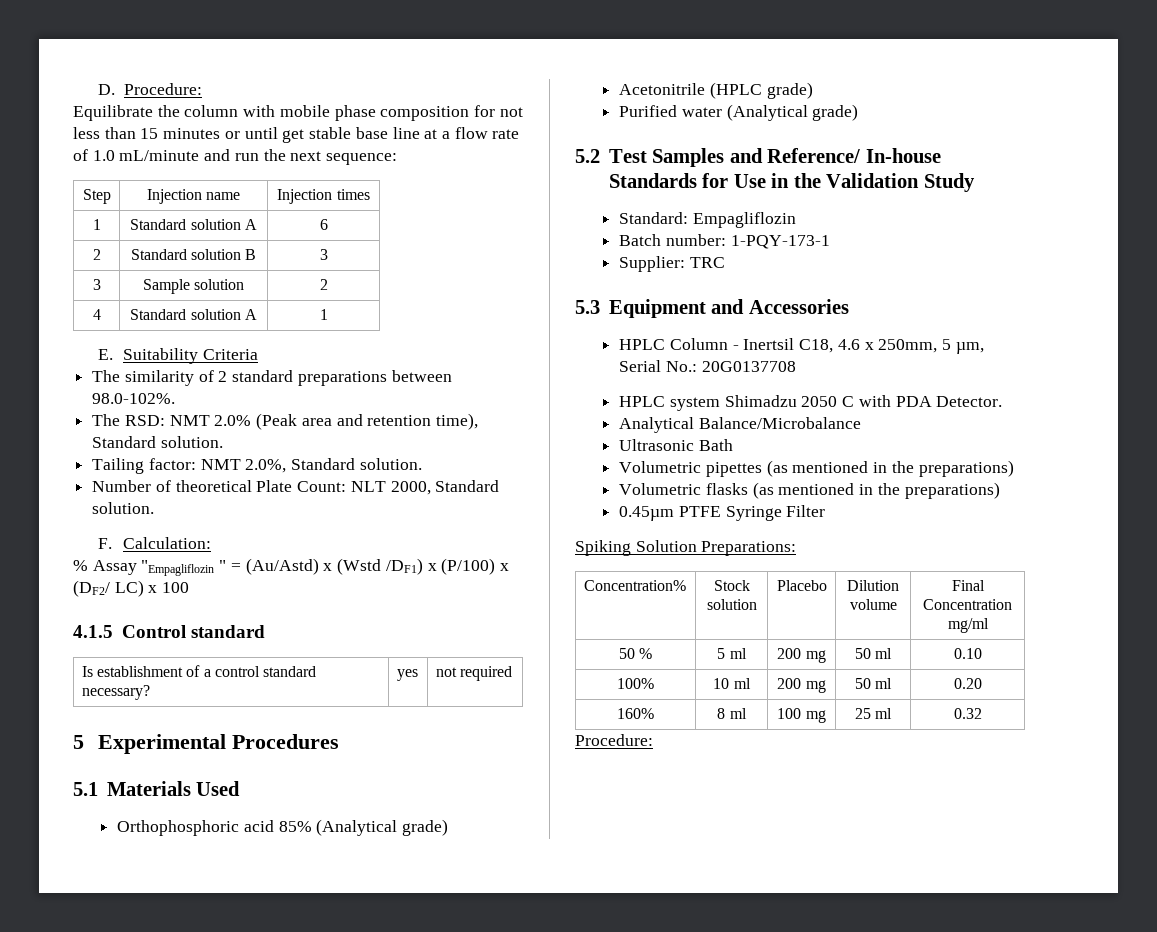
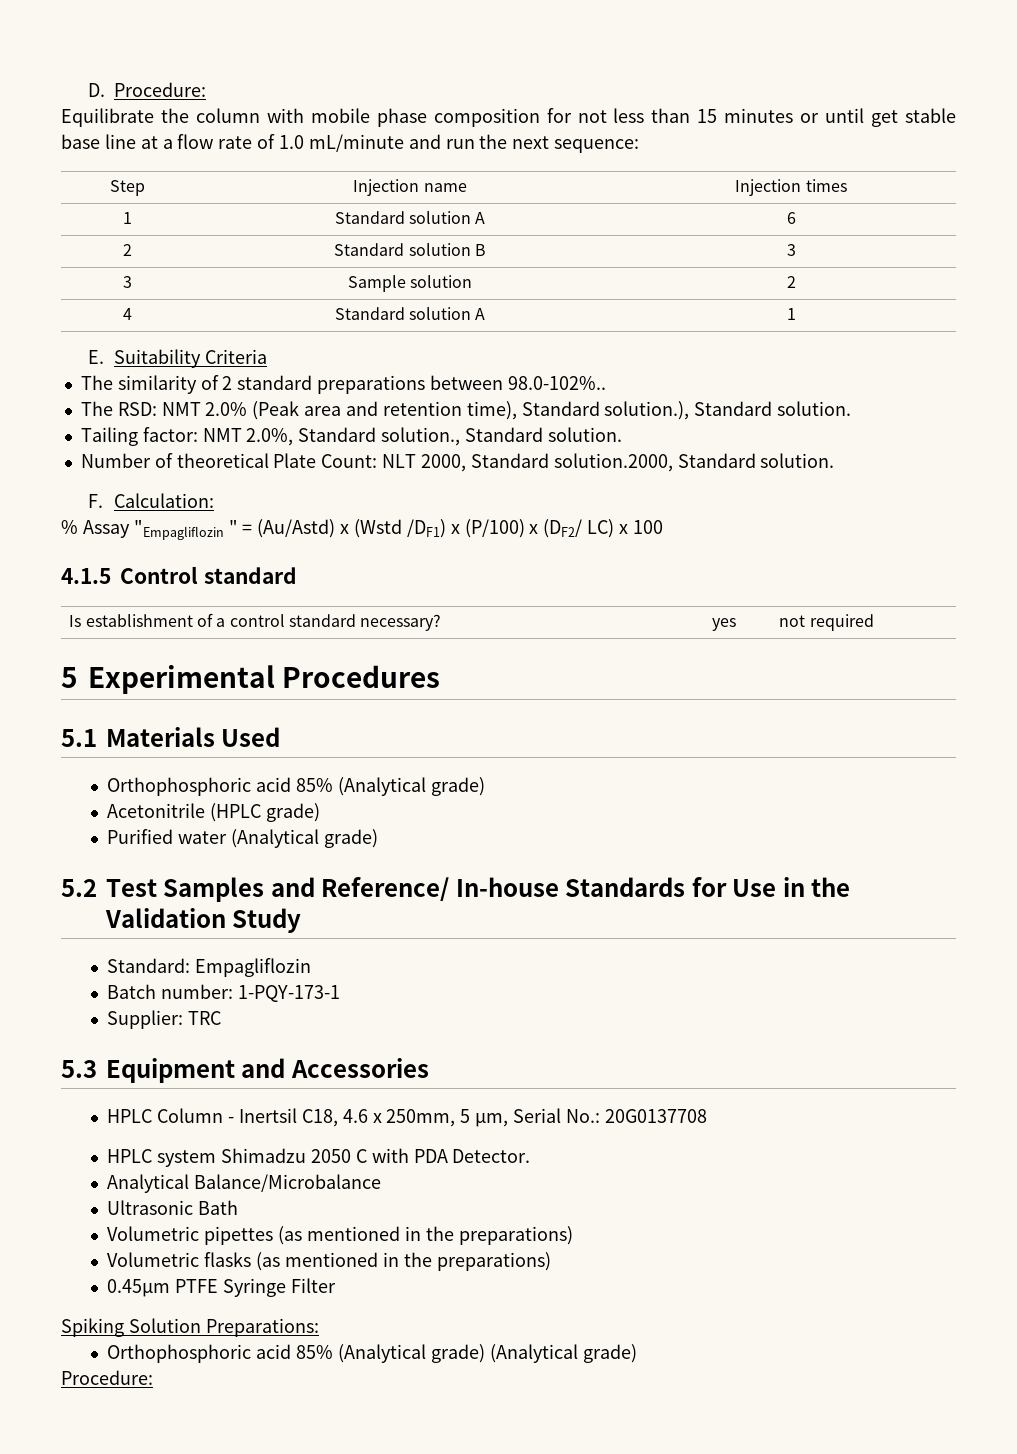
- The similarity of 2 standard preparations between 98.0-102%.
+ The similarity of 2 standard preparations between 98.0-102%..
- The RSD: NMT 2.0% (Peak area and retention time), Standard solution.
+ The RSD: NMT 2.0% (Peak area and retention time), Standard solution.), Standard solution.
- Tailing factor: NMT 2.0%, Standard solution.
+ Tailing factor: NMT 2.0%, Standard solution., Standard solution.
- Number of theoretical Plate Count: NLT 2000, Standard solution.
+ Number of theoretical Plate Count: NLT 2000, Standard solution.2000, Standard solution.
- Concentration% | Stock solution | Placebo | Dilution volume | Final Concentration mg/ml
- 50 % | 5 ml | 200 mg | 50 ml | 0.10
- 100% | 10 ml | 200 mg | 50 ml | 0.20
- 160% | 8 ml | 100 mg | 25 ml | 0.32
+ Orthophosphoric acid 85% (Analytical grade) (Analytical grade)

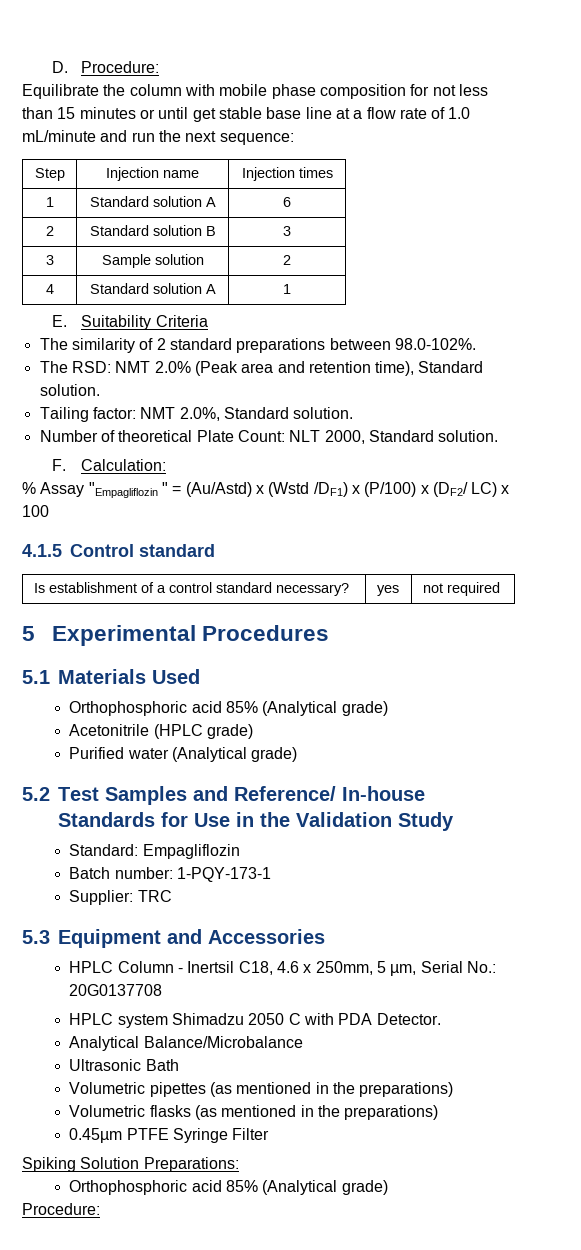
- The similarity of 2 standard preparations between 98.0-102%..
+ The similarity of 2 standard preparations between 98.0-102%.
- The RSD: NMT 2.0% (Peak area and retention time), Standard solution.), Standard solution.
+ The RSD: NMT 2.0% (Peak area and retention time), Standard solution.
- Tailing factor: NMT 2.0%, Standard solution., Standard solution.
+ Tailing factor: NMT 2.0%, Standard solution.
- Number of theoretical Plate Count: NLT 2000, Standard solution.2000, Standard solution.
+ Number of theoretical Plate Count: NLT 2000, Standard solution.
  Spiking Solution Preparations:
- Orthophosphoric acid 85% (Analytical grade) (Analytical grade)
+ Orthophosphoric acid 85% (Analytical grade)

